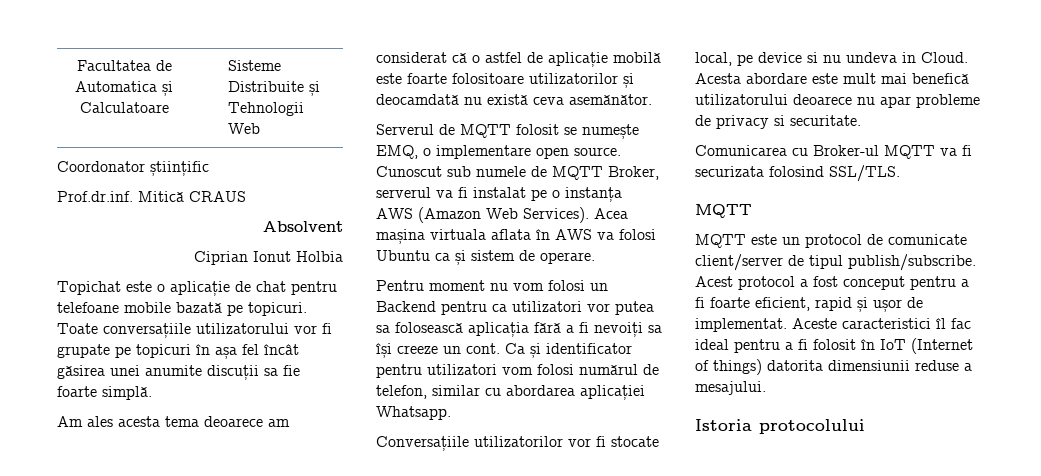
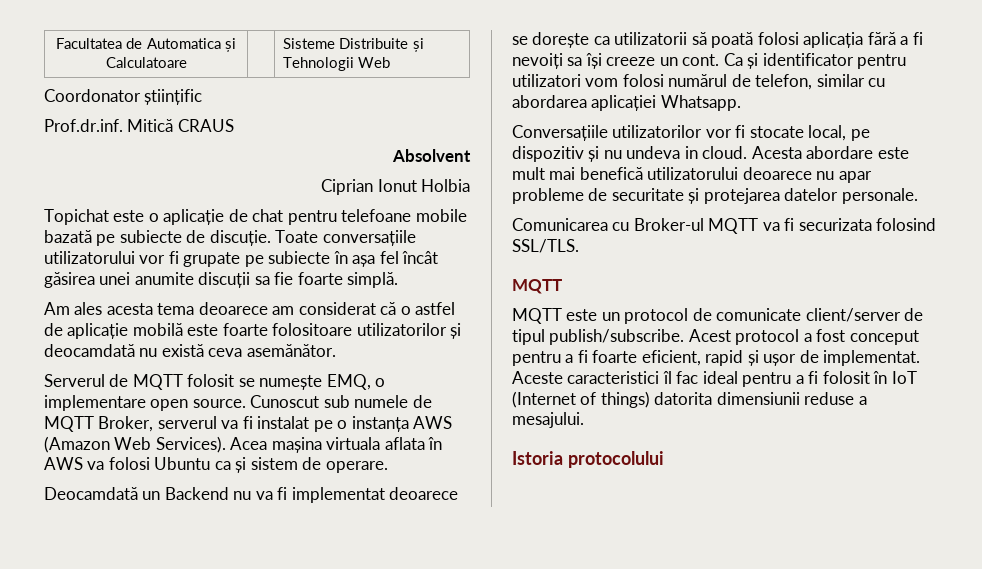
- Topichat este o aplicație de chat pentru telefoane mobile bazată pe topicuri.
+ Topichat este o aplicație de chat pentru telefoane mobile bazată pe subiecte de discuție.
- Toate conversațiile utilizatorului vor fi grupate pe topicuri în așa fel încât găsirea unei anumite discuții sa fie foarte simplă.
+ Toate conversațiile utilizatorului vor fi grupate pe subiecte în așa fel încât găsirea unei anumite discuții sa fie foarte simplă.
- Pentru moment nu vom folosi un Backend pentru ca utilizatori vor putea sa folosească aplicația fără a fi nevoiți sa își creeze un cont.
+ Deocamdată un Backend nu va fi implementat deoarece se dorește ca utilizatorii să poată folosi aplicația fără a fi nevoiți sa își creeze un cont.
- Conversațiile utilizatorilor vor fi stocate local, pe device si nu undeva in Cloud.
+ Conversațiile utilizatorilor vor fi stocate local, pe dispozitiv și nu undeva in cloud.
- Acesta abordare este mult mai benefică utilizatorului deoarece nu apar probleme de privacy si securitate.
+ Acesta abordare este mult mai benefică utilizatorului deoarece nu apar probleme de securitate și protejarea datelor personale.

